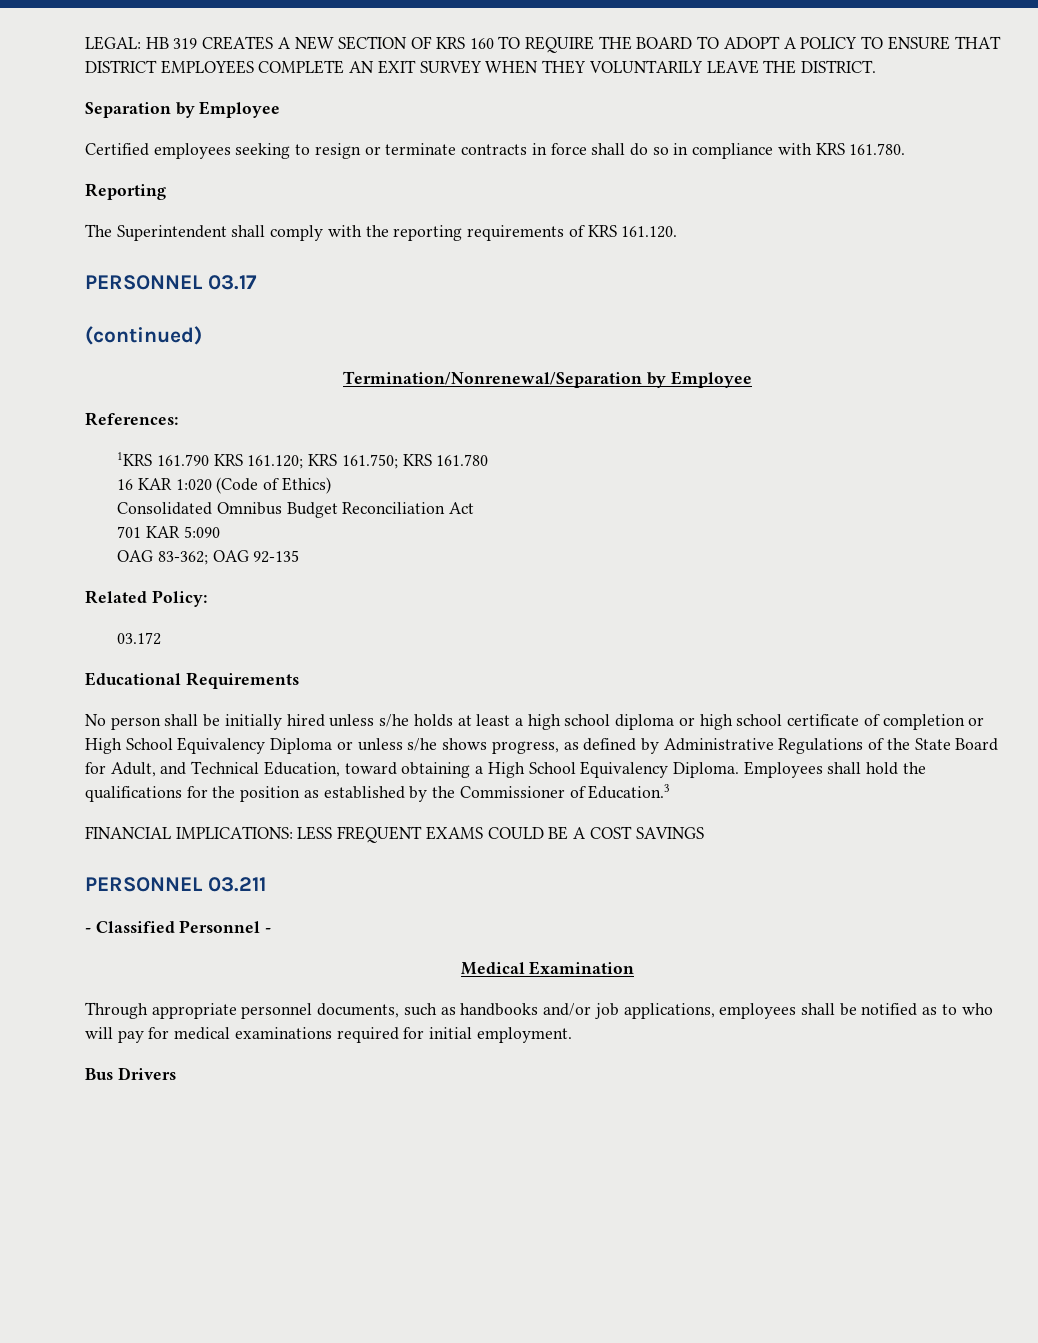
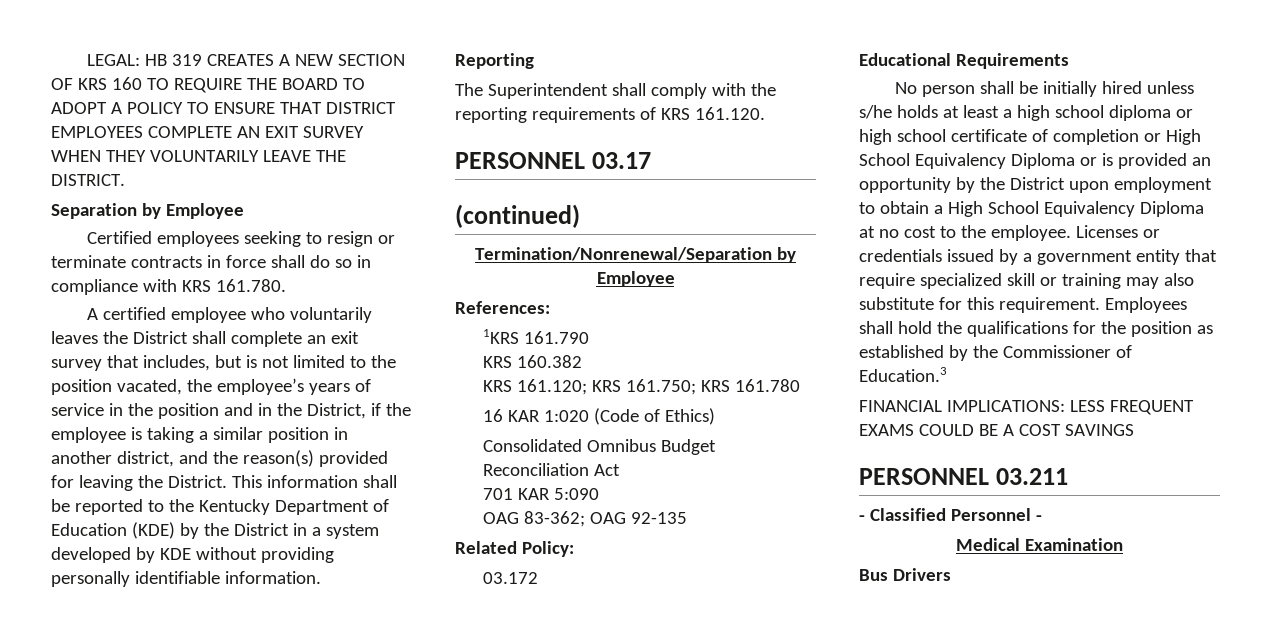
+ A certified employee who voluntarily leaves the District shall complete an exit survey that includes, but is not limited to the position vacated, the employee’s years of service in the position and in the District, if the employee is taking a similar position in another district, and the reason(s) provided for leaving the District. This information shall be reported to the Kentucky Department of Education (KDE) by the District in a system developed by KDE without providing personally identifiable information.
- 1KRS 161.790 KRS 161.120; KRS 161.750; KRS 161.780
+ 1KRS 161.790
+ KRS 160.382
+ KRS 161.120; KRS 161.750; KRS 161.780
- No person shall be initially hired unless s/he holds at least a high school diploma or high school certificate of completion or High School Equivalency Diploma or unless s/he shows progress, as defined by Administrative Regulations of the State Board for Adult, and Technical Education, toward obtaining a High School Equivalency Diploma.
+ No person shall be initially hired unless s/he holds at least a high school diploma or high school certificate of completion or High School Equivalency Diploma or is provided an opportunity by the District upon employment to obtain a High School Equivalency Diploma at no cost to the employee. Licenses or credentials issued by a government entity that require specialized skill or training may also substitute for this requirement.
- Through appropriate personnel documents, such as handbooks and/or job applications, employees shall be notified as to who will pay for medical examinations required for initial employment.

